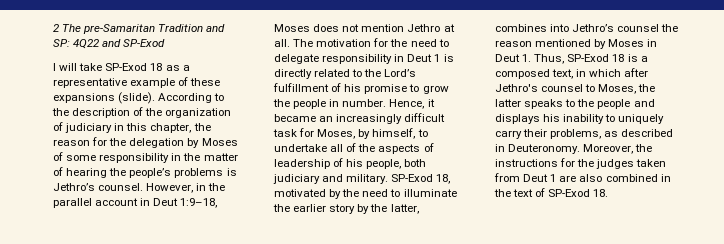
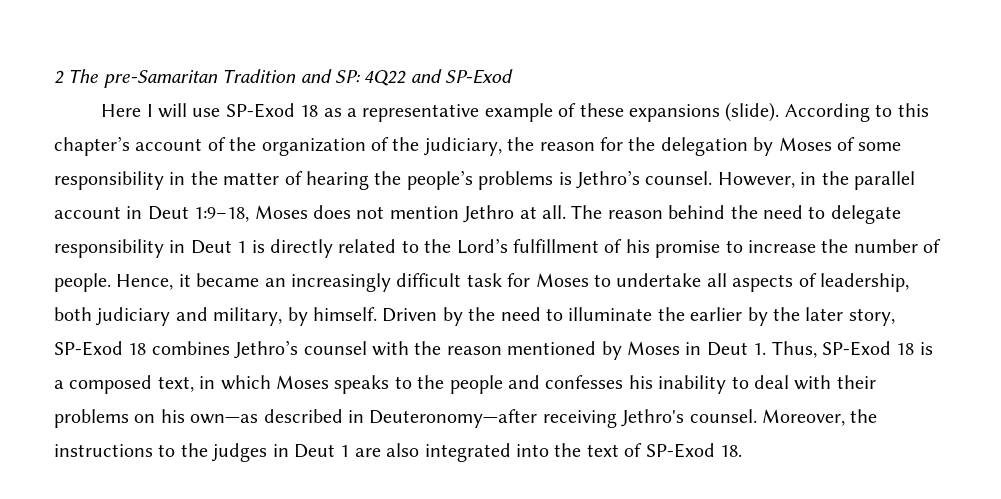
- I will take SP-Exod 18 as a representative example of these expansions (slide).
+ Here I will use SP-Exod 18 as a representative example of these expansions (slide).
- According to the description of the organization of judiciary in this chapter, the reason for the delegation by Moses of some responsibility in the matter of hearing the people’s problems is Jethro’s counsel.
+ According to this chapter’s account of the organization of the judiciary, the reason for the delegation by Moses of some responsibility in the matter of hearing the people’s problems is Jethro’s counsel.
- The motivation for the need to delegate responsibility in Deut 1 is directly related to the Lord’s fulfillment of his promise to grow the people in number.
+ The reason behind the need to delegate responsibility in Deut 1 is directly related to the Lord’s fulfillment of his promise to increase the number of people.
- Hence, it became an increasingly difficult task for Moses, by himself, to undertake all of the aspects of leadership of his people, both judiciary and military. SP-Exod 18, motivated by the need to illuminate the earlier story by the latter, combines into Jethro’s counsel the reason mentioned by Moses in Deut 1. Thus, SP-Exod 18 is a composed text, in which after Jethro's counsel to Moses, the latter speaks to the people and displays his inability to uniquely carry their problems, as described in Deuteronomy.
+ Hence, it became an increasingly difficult task for Moses to undertake all aspects of leadership, both judiciary and military, by himself. Driven by the need to illuminate the earlier by the later story, SP-Exod 18 combines Jethro’s counsel with the reason mentioned by Moses in Deut 1. Thus, SP-Exod 18 is a composed text, in which Moses speaks to the people and confesses his inability to deal with their problems on his own—as described in Deuteronomy—after receiving Jethro's counsel.
- Moreover, the instructions for the judges taken from Deut 1 are also combined in the text of SP-Exod 18.
+ Moreover, the instructions to the judges in Deut 1 are also integrated into the text of SP-Exod 18.

